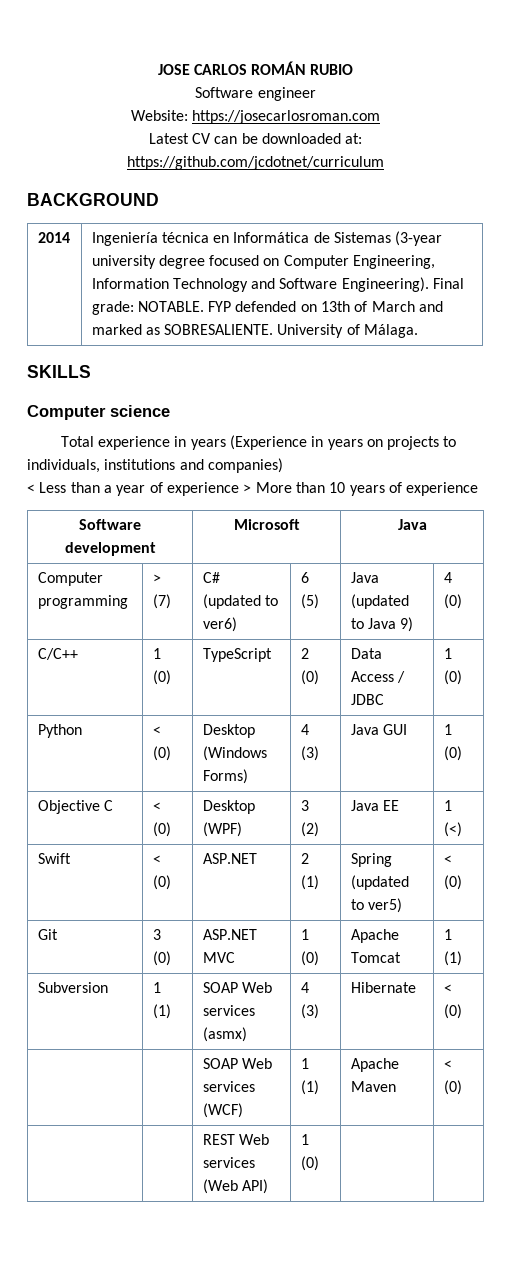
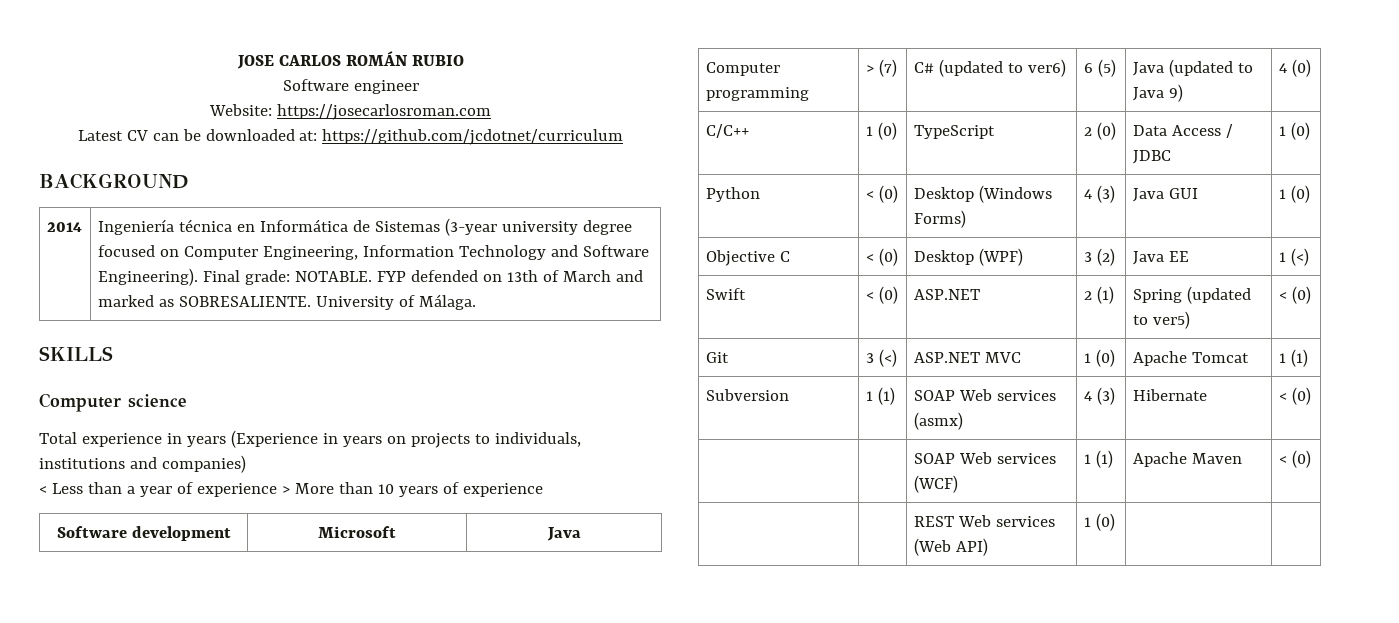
- Git | 3 (0) | ASP.NET MVC | 1 (0) | Apache Tomcat | 1 (1)
+ Git | 3 (<) | ASP.NET MVC | 1 (0) | Apache Tomcat | 1 (1)

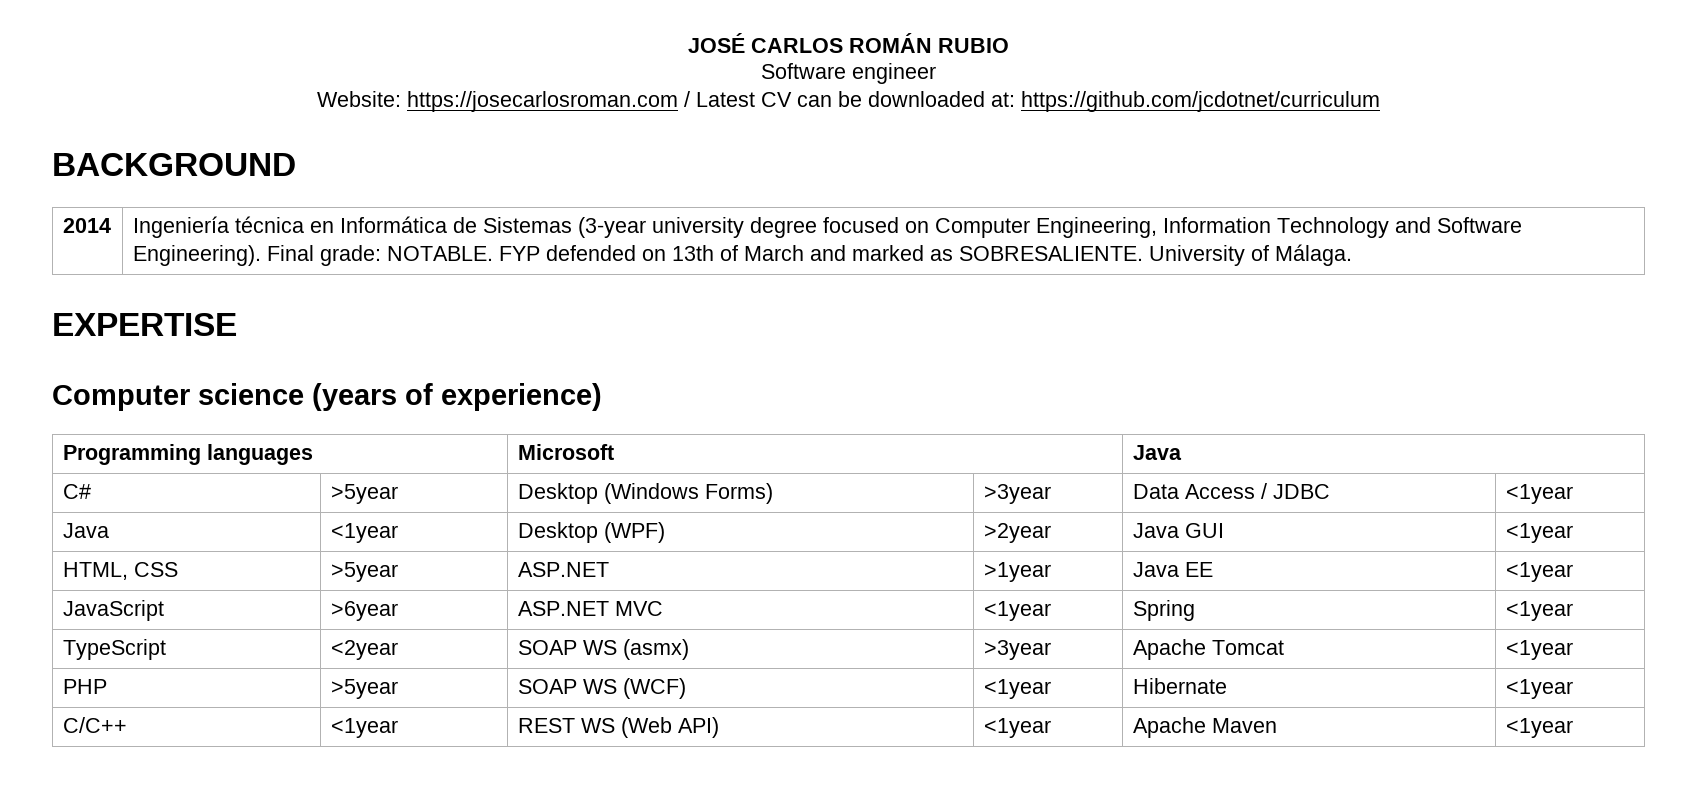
- JOSE CARLOS ROMÁN RUBIO
+ JOSÉ CARLOS ROMÁN RUBIO
- Website: https://josecarlosroman.com
- Latest CV can be downloaded at: https://github.com/jcdotnet/curriculum
+ Website: https://josecarlosroman.com / Latest CV can be downloaded at: https://github.com/jcdotnet/curriculum
- SKILLS
+ EXPERTISE
- Computer science
- Total experience in years (Experience in years on projects to individuals, institutions and companies)
- < Less than a year of experience > More than 10 years of experience
- Software development | Microsoft | Java
- Computer programming | > (7) | C# (updated to ver6) | 6 (5) | Java (updated to Java 9) | 4 (0)
- C/C++ | 1 (0) | TypeScript | 2 (0) | Data Access / JDBC | 1 (0)
- Python | < (0) | Desktop (Windows Forms) | 4 (3) | Java GUI | 1 (0)
- Objective C | < (0) | Desktop (WPF) | 3 (2) | Java EE | 1 (<)
- Swift | < (0) | ASP.NET | 2 (1) | Spring (updated to ver5) | < (0)
- Git | 3 (<) | ASP.NET MVC | 1 (0) | Apache Tomcat | 1 (1)
- Subversion | 1 (1) | SOAP Web services (asmx) | 4 (3) | Hibernate | < (0)
- | | SOAP Web services (WCF) | 1 (1) | Apache Maven | < (0)
- | | REST Web services (Web API) | 1 (0) | |
+ Computer science (years of experience)
+ Programming languages | Microsoft | Java
+ C# | >5year | Desktop (Windows Forms) | >3year | Data Access / JDBC | <1year
+ Java | <1year | Desktop (WPF) | >2year | Java GUI | <1year
+ HTML, CSS | >5year | ASP.NET | >1year | Java EE | <1year
+ JavaScript | >6year | ASP.NET MVC | <1year | Spring | <1year
+ TypeScript | <2year | SOAP WS (asmx) | >3year | Apache Tomcat | <1year
+ PHP | >5year | SOAP WS (WCF) | <1year | Hibernate | <1year
+ C/C++ | <1year | REST WS (Web API) | <1year | Apache Maven | <1year

